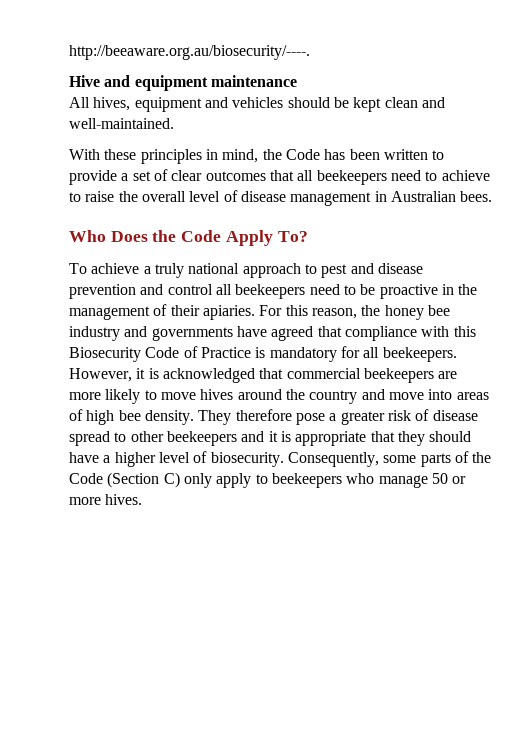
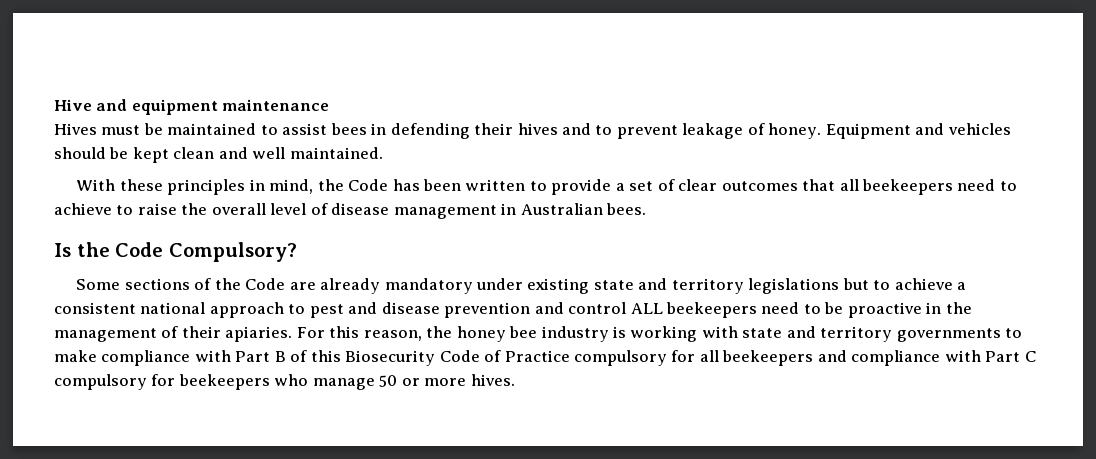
- http://beeaware.org.au/biosecurity/----.
- All hives, equipment and vehicles should be kept clean and well-maintained.
+ Hives must be maintained to assist bees in defending their hives and to prevent leakage of honey. Equipment and vehicles should be kept clean and well maintained.
- Who Does the Code Apply To?
- To achieve a truly national approach to pest and disease prevention and control all beekeepers need to be proactive in the management of their apiaries.
+ Is the Code Compulsory?
+ Some sections of the Code are already mandatory under existing state and territory legislations but to achieve a consistent national approach to pest and disease prevention and control ALL beekeepers need to be proactive in the management of their apiaries.
- For this reason, the honey bee industry and governments have agreed that compliance with this Biosecurity Code of Practice is mandatory for all beekeepers. However, it is acknowledged that commercial beekeepers are more likely to move hives around the country and move into areas of high bee density. They therefore pose a greater risk of disease spread to other beekeepers and it is appropriate that they should have a higher level of biosecurity. Consequently, some parts of the Code (Section C) only apply to beekeepers who manage 50 or more hives.
+ For this reason, the honey bee industry is working with state and territory governments to make compliance with Part B of this Biosecurity Code of Practice compulsory for all beekeepers and compliance with Part C compulsory for beekeepers who manage 50 or more hives.

